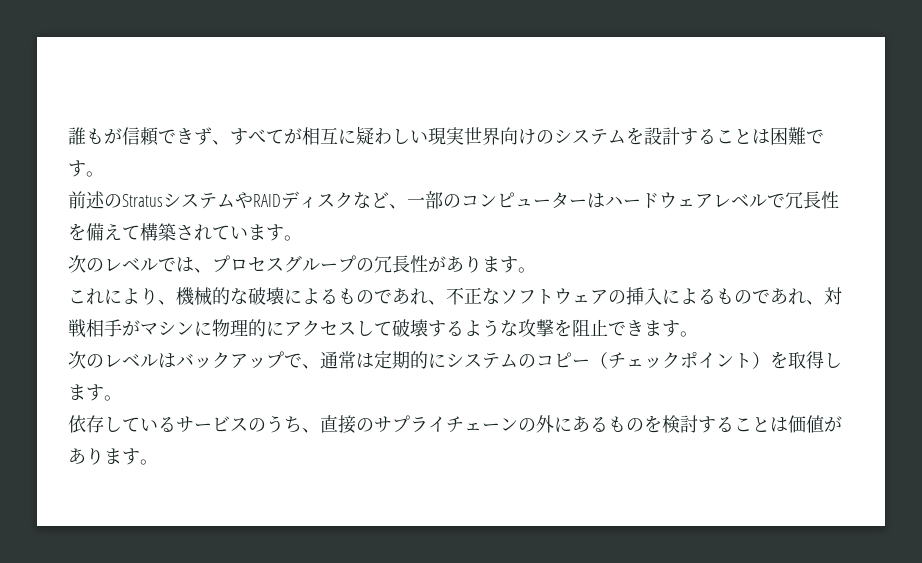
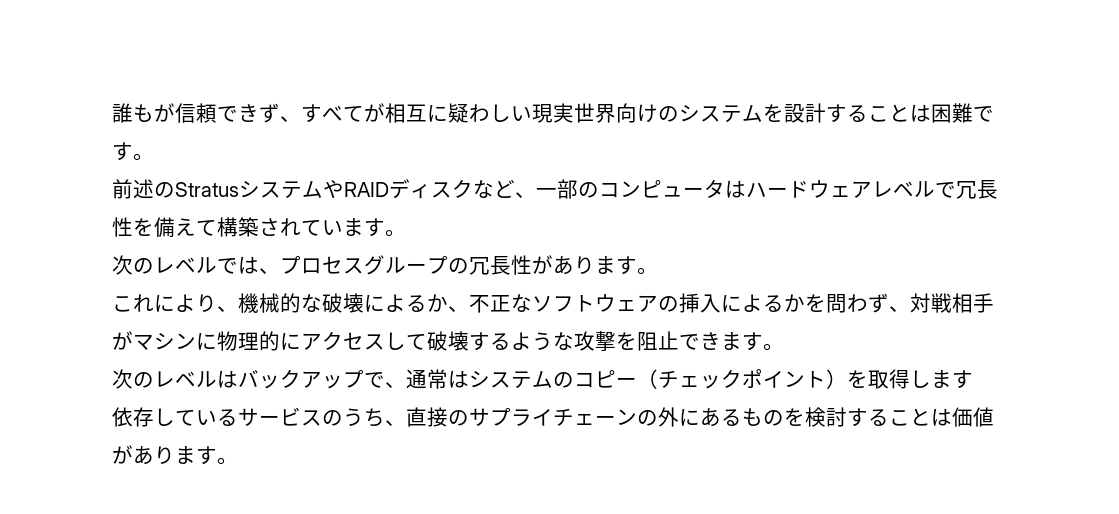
- 前述のStratusシステムやRAIDディスクなど、一部のコンピューターはハードウェアレベルで冗長性を備えて構築されています。
+ 前述のStratusシステムやRAIDディスクなど、一部のコンピュータはハードウェアレベルで冗長性を備えて構築されています。
- これにより、機械的な破壊によるものであれ、不正なソフトウェアの挿入によるものであれ、対戦相手がマシンに物理的にアクセスして破壊するような攻撃を阻止できます。
+ これにより、機械的な破壊によるか、不正なソフトウェアの挿入によるかを問わず、対戦相手がマシンに物理的にアクセスして破壊するような攻撃を阻止できます。
- 次のレベルはバックアップで、通常は定期的にシステムのコピー（チェックポイント）を取得します。
+ 次のレベルはバックアップで、通常はシステムのコピー（チェックポイント）を取得します

